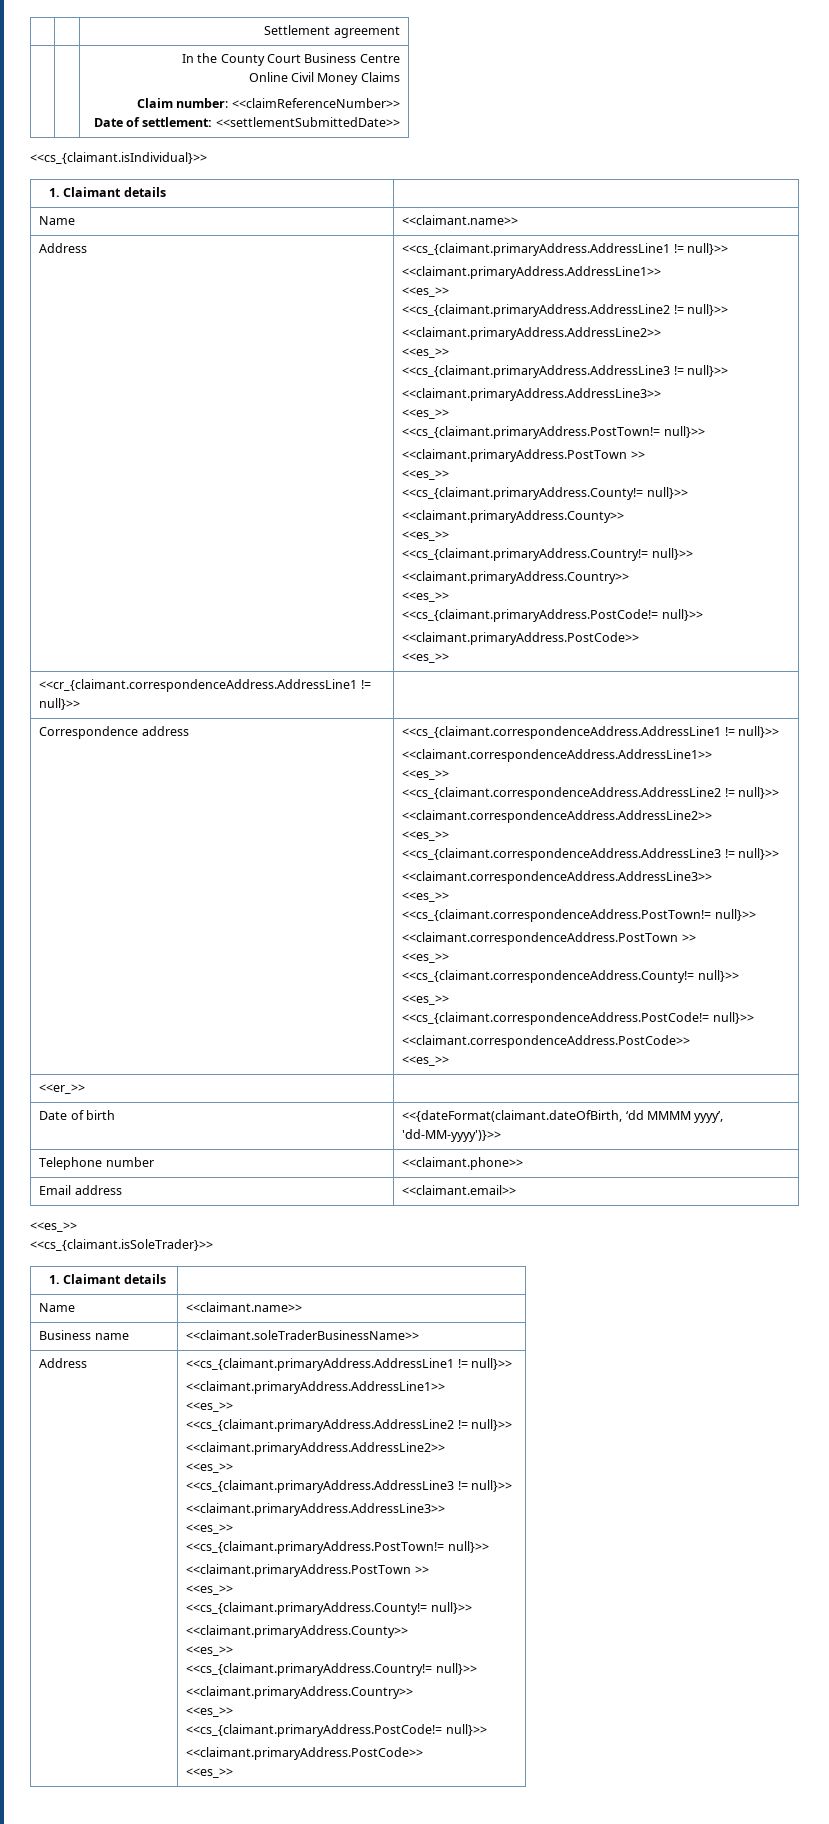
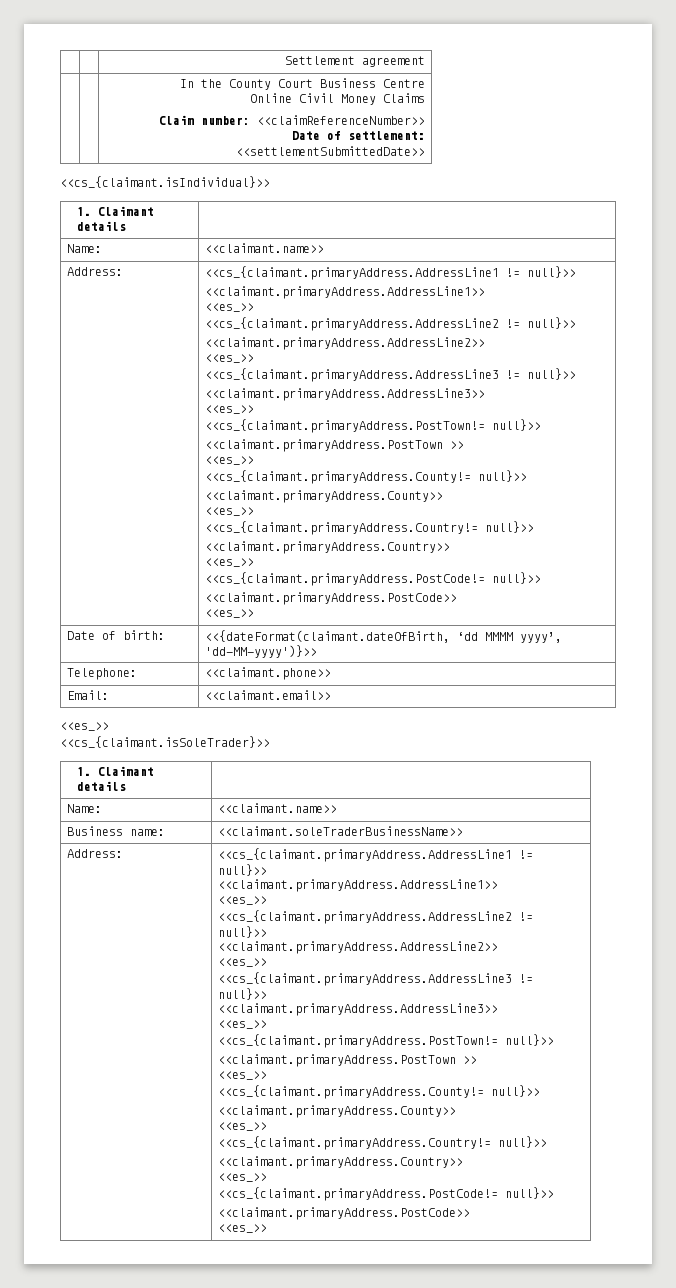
  <<cs_{claimant.isIndividual}>>
  1. Claimant details |
- Name | <<claimant.name>>
- Address | <<cs_{claimant.primaryAddress.AddressLine1 != null}>>
+ Name: | <<claimant.name>>
+ Address: | <<cs_{claimant.primaryAddress.AddressLine1 != null}>>
- <<cr_{claimant.correspondenceAddress.AddressLine1 != null}>> |
- Correspondence address | <<cs_{claimant.correspondenceAddress.AddressLine1 != null}>>
- <<claimant.correspondenceAddress.AddressLine1>>
- <<es_>>
- <<cs_{claimant.correspondenceAddress.AddressLine2 != null}>>
- <<claimant.correspondenceAddress.AddressLine2>>
- <<es_>>
- <<cs_{claimant.correspondenceAddress.AddressLine3 != null}>>
- <<claimant.correspondenceAddress.AddressLine3>>
- <<es_>>
- <<cs_{claimant.correspondenceAddress.PostTown!= null}>>
- <<claimant.correspondenceAddress.PostTown >>
- <<es_>>
- <<cs_{claimant.correspondenceAddress.County!= null}>>
- <<es_>>
- <<cs_{claimant.correspondenceAddress.PostCode!= null}>>
- <<claimant.correspondenceAddress.PostCode>>
- <<es_>>
- <<er_>> |
- Date of birth | <<{dateFormat(claimant.dateOfBirth, ‘dd MMMM yyyy’, 'dd-MM-yyyy')}>>
+ Date of birth: | <<{dateFormat(claimant.dateOfBirth, ‘dd MMMM yyyy’, 'dd-MM-yyyy')}>>
- Telephone number | <<claimant.phone>>
+ Telephone: | <<claimant.phone>>
- Email address | <<claimant.email>>
+ Email: | <<claimant.email>>
  <<cs_{claimant.isSoleTrader}>>
  1. Claimant details |
- Name | <<claimant.name>>
+ Name: | <<claimant.name>>
- Business name | <<claimant.soleTraderBusinessName>>
- Address | <<cs_{claimant.primaryAddress.AddressLine1 != null}>>
+ Business name: | <<claimant.soleTraderBusinessName>>
+ Address: | <<cs_{claimant.primaryAddress.AddressLine1 != null}>>

